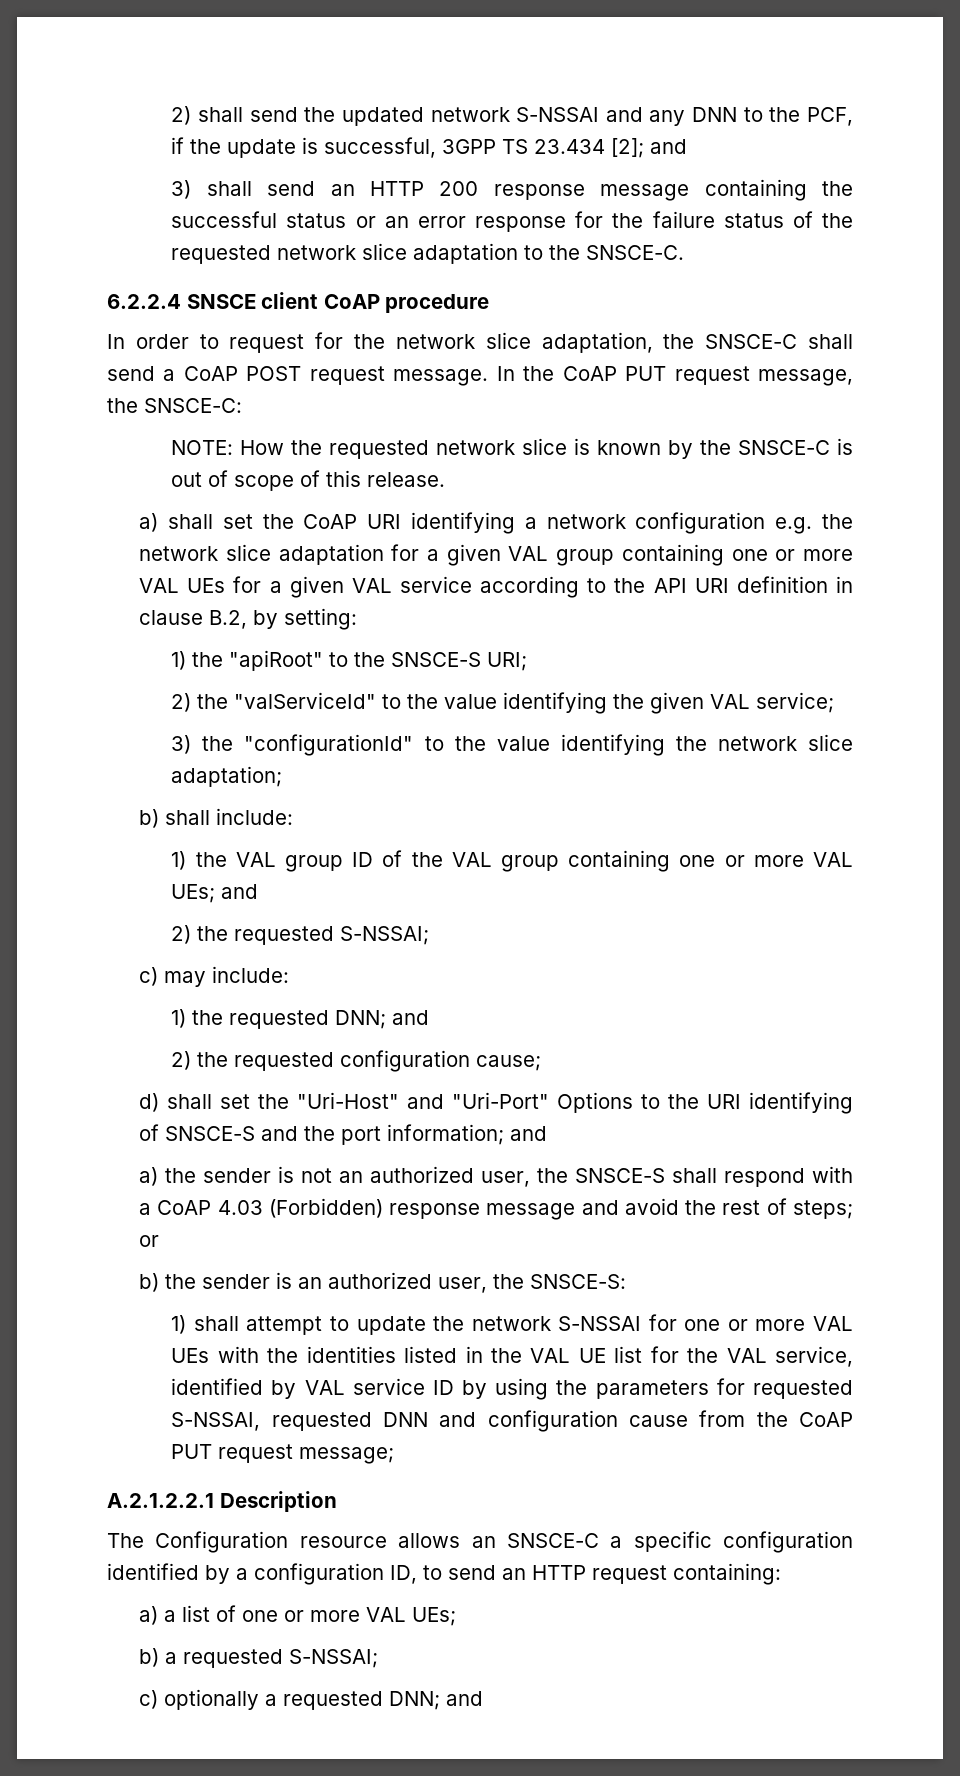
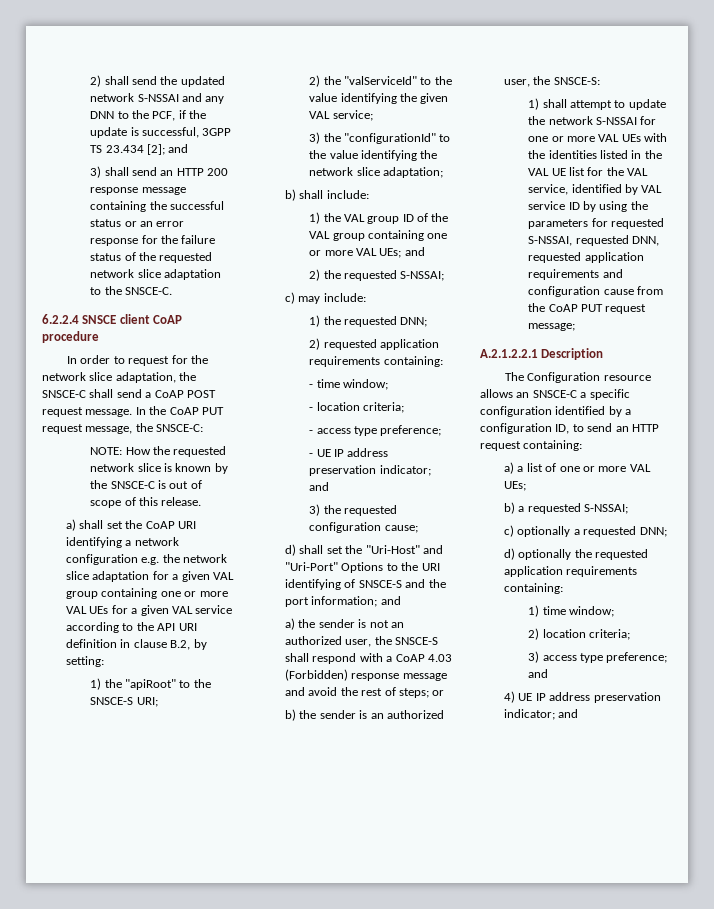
- 1) the requested DNN; and
- 2) the requested configuration cause;
+ 1) the requested DNN;
+ 2) requested application requirements containing:
+ - time window;
+ - location criteria;
+ - access type preference;
+ - UE IP address preservation indicator; and
+ 3) the requested configuration cause;
- 1) shall attempt to update the network S-NSSAI for one or more VAL UEs with the identities listed in the VAL UE list for the VAL service, identified by VAL service ID by using the parameters for requested S-NSSAI, requested DNN and configuration cause from the CoAP PUT request message;
+ 1) shall attempt to update the network S-NSSAI for one or more VAL UEs with the identities listed in the VAL UE list for the VAL service, identified by VAL service ID by using the parameters for requested S-NSSAI, requested DNN, requested application requirements and configuration cause from the CoAP PUT request message;
- c) optionally a requested DNN; and
+ c) optionally a requested DNN;
+ d) optionally the requested application requirements containing:
+ 1) time window;
+ 2) location criteria;
+ 3) access type preference; and
+ 4) UE IP address preservation indicator; and

